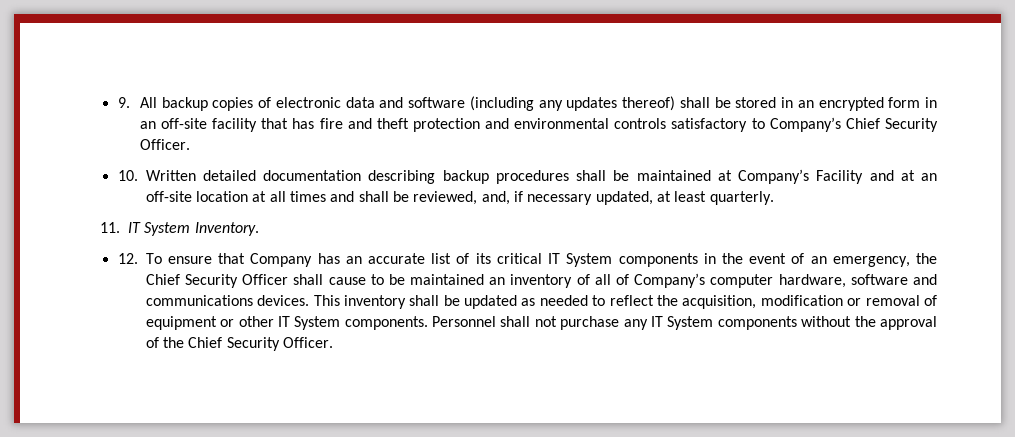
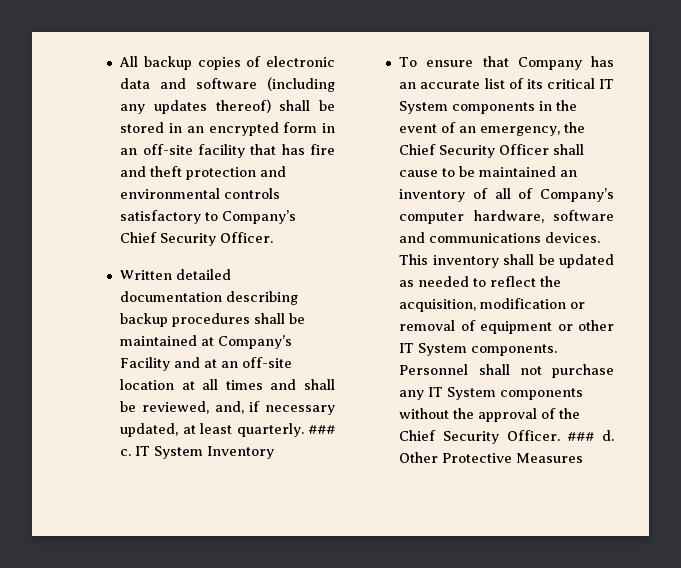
- 9. All backup copies of electronic data and software (including any updates thereof) shall be stored in an encrypted form in an off-site facility that has fire and theft protection and environmental controls satisfactory to Company’s Chief Security Officer.
+ All backup copies of electronic data and software (including any updates thereof) shall be stored in an encrypted form in an off-site facility that has fire and theft protection and environmental controls satisfactory to Company’s Chief Security Officer.
- 10. Written detailed documentation describing backup procedures shall be maintained at Company’s Facility and at an off-site location at all times and shall be reviewed, and, if necessary updated, at least quarterly.
- 11. IT System Inventory.
- 12. To ensure that Company has an accurate list of its critical IT System components in the event of an emergency, the Chief Security Officer shall cause to be maintained an inventory of all of Company’s computer hardware, software and communications devices.
+ Written detailed documentation describing backup procedures shall be maintained at Company’s Facility and at an off-site location at all times and shall be reviewed, and, if necessary updated, at least quarterly. ### c. IT System Inventory
+ To ensure that Company has an accurate list of its critical IT System components in the event of an emergency, the Chief Security Officer shall cause to be maintained an inventory of all of Company’s computer hardware, software and communications devices.
+ ### d. Other Protective Measures

